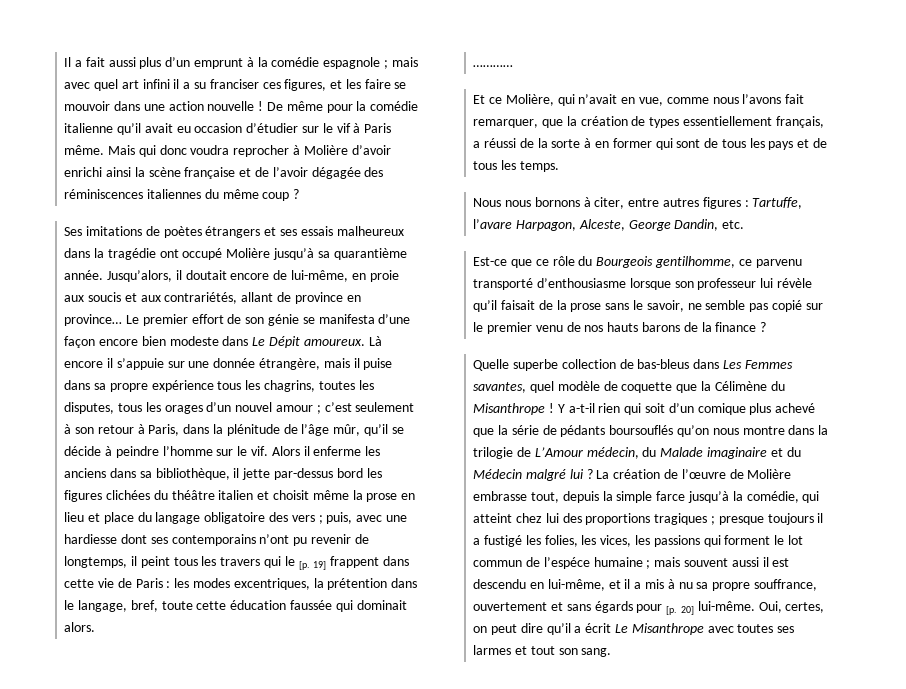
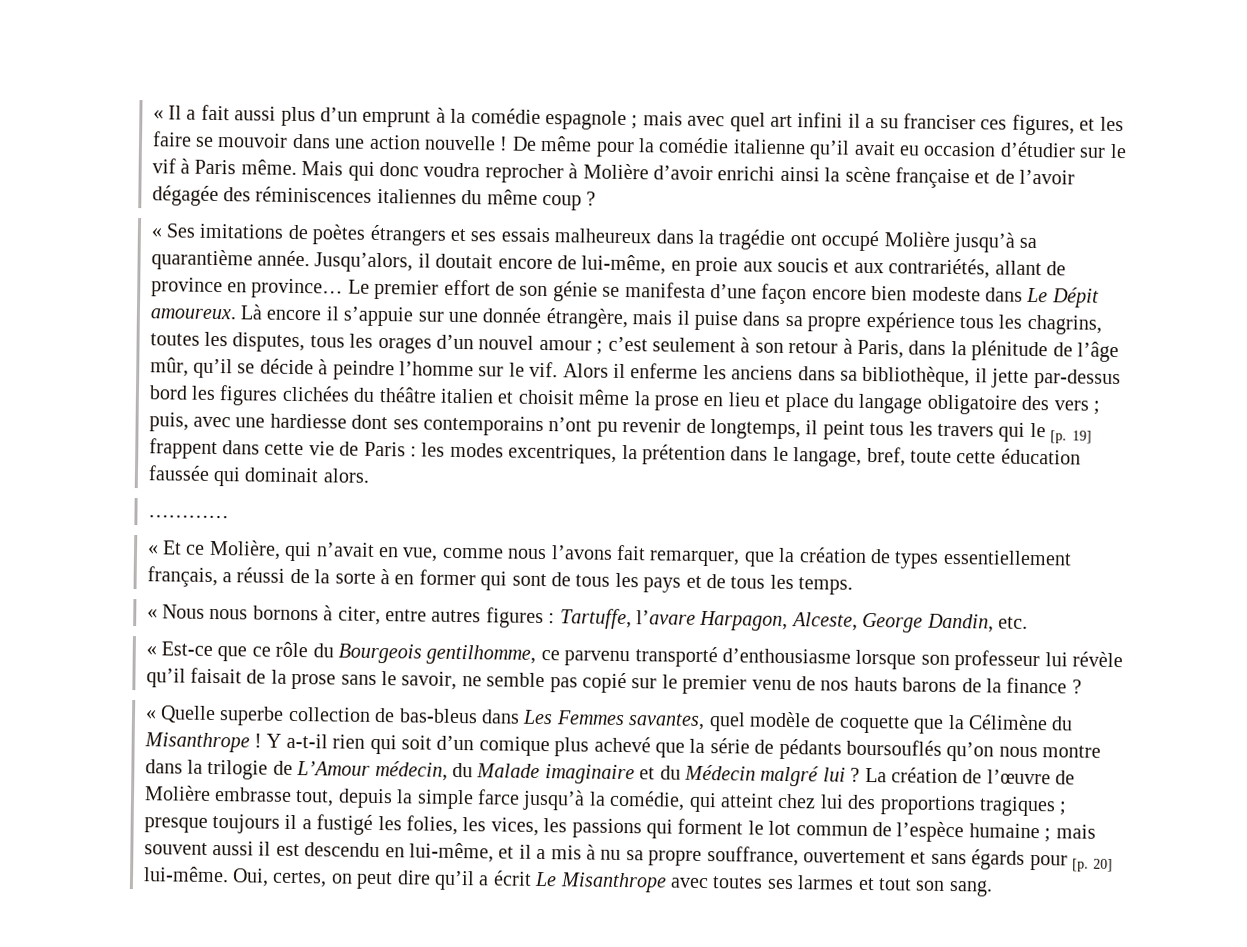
- Il a fait aussi plus d’un emprunt à la comédie espagnole ; mais avec quel art infini il a su franciser ces figures, et les faire se mouvoir dans une action nouvelle !
+ « Il a fait aussi plus d’un emprunt à la comédie espagnole ; mais avec quel art infini il a su franciser ces figures, et les faire se mouvoir dans une action nouvelle !
- Ses imitations de poètes étrangers et ses essais malheureux dans la tragédie ont occupé Molière jusqu’à sa quarantième année.
+ « Ses imitations de poètes étrangers et ses essais malheureux dans la tragédie ont occupé Molière jusqu’à sa quarantième année.
- Et ce Molière, qui n’avait en vue, comme nous l’avons fait remarquer, que la création de types essentiellement français, a réussi de la sorte à en former qui sont de tous les pays et de tous les temps.
+ « Et ce Molière, qui n’avait en vue, comme nous l’avons fait remarquer, que la création de types essentiellement français, a réussi de la sorte à en former qui sont de tous les pays et de tous les temps.
- Nous nous bornons à citer, entre autres figures : Tartuffe, l’avare Harpagon, Alceste, George Dandin, etc.
+ « Nous nous bornons à citer, entre autres figures : Tartuffe, l’avare Harpagon, Alceste, George Dandin, etc.
- Est-ce que ce rôle du Bourgeois gentilhomme, ce parvenu transporté d’enthousiasme lorsque son professeur lui révèle qu’il faisait de la prose sans le savoir, ne semble pas copié sur le premier venu de nos hauts barons de la finance ?
+ « Est-ce que ce rôle du Bourgeois gentilhomme, ce parvenu transporté d’enthousiasme lorsque son professeur lui révèle qu’il faisait de la prose sans le savoir, ne semble pas copié sur le premier venu de nos hauts barons de la finance ?
- Quelle superbe collection de bas-bleus dans Les Femmes savantes, quel modèle de coquette que la Célimène du Misanthrope !
+ « Quelle superbe collection de bas-bleus dans Les Femmes savantes, quel modèle de coquette que la Célimène du Misanthrope !
- presque toujours il a fustigé les folies, les vices, les passions qui forment le lot commun de l’espéce humaine ;
+ presque toujours il a fustigé les folies, les vices, les passions qui forment le lot commun de l’espèce humaine ;

